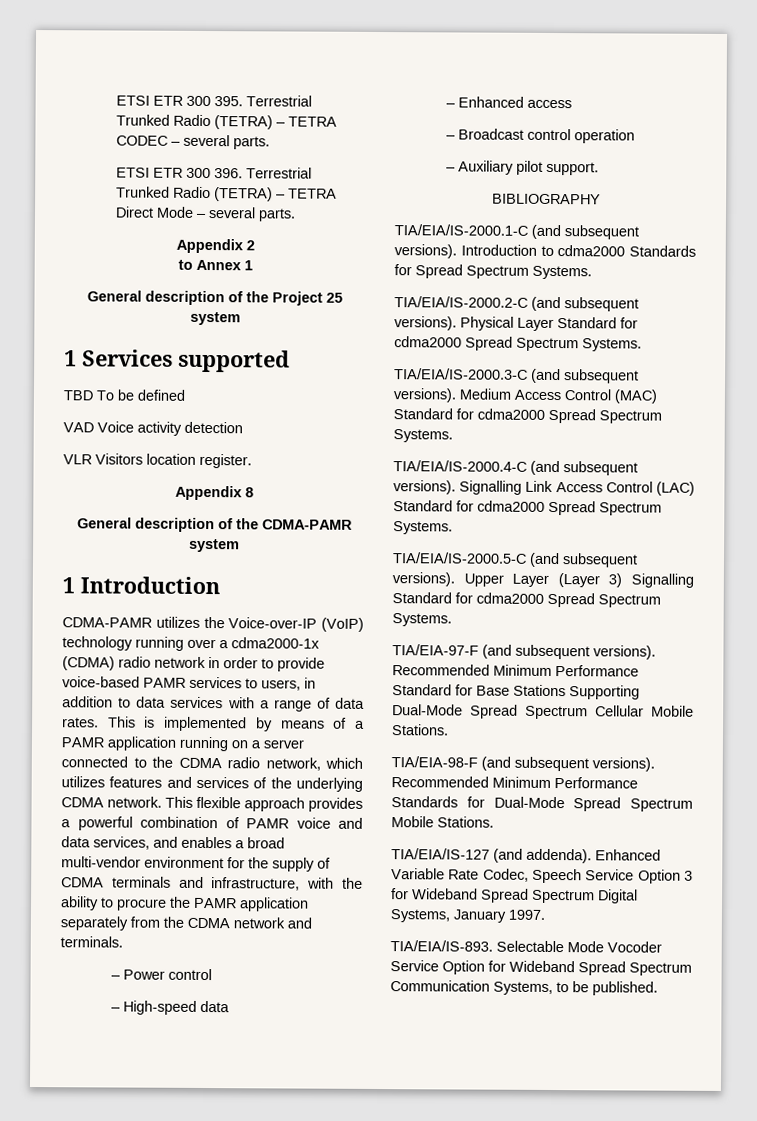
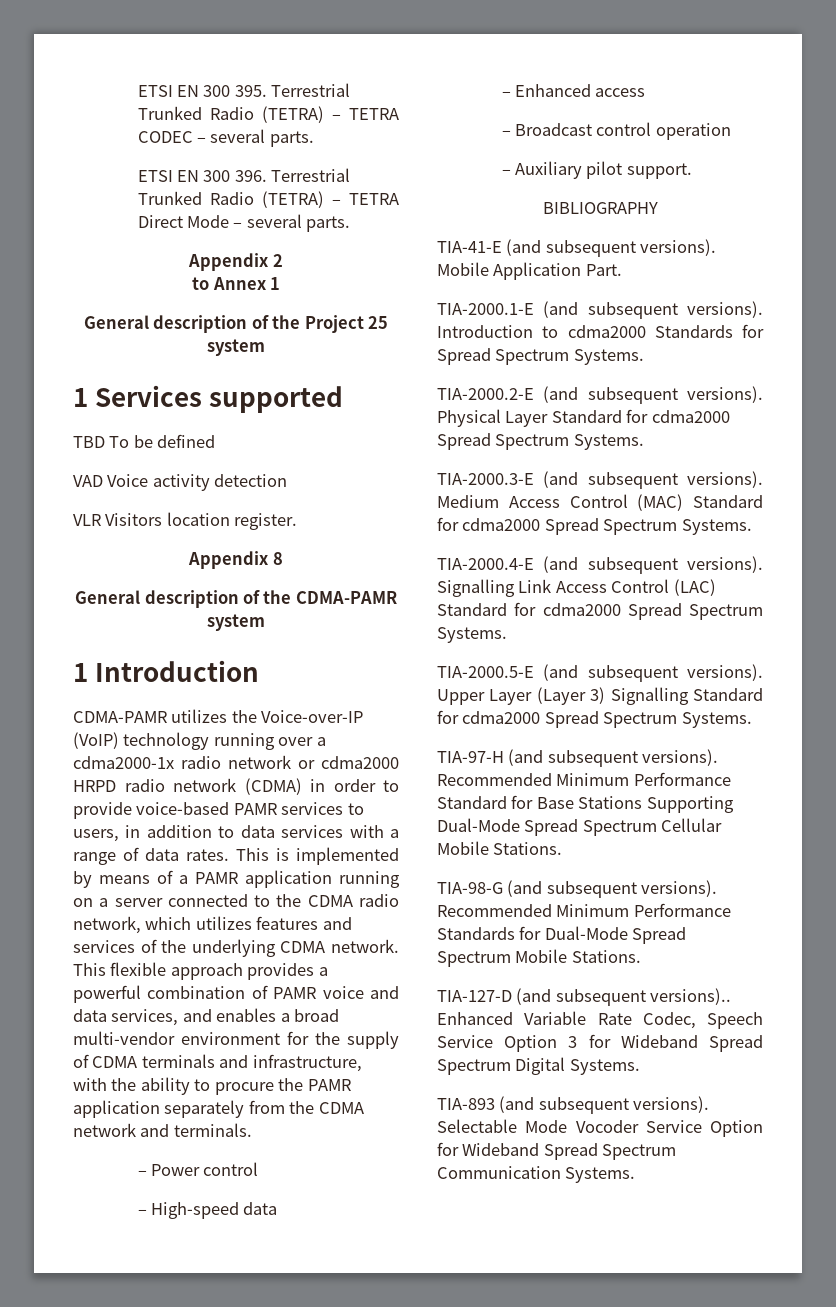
- ETSI ETR 300 395. Terrestrial Trunked Radio (TETRA) – TETRA CODEC – several parts.
+ ETSI EN 300 395. Terrestrial Trunked Radio (TETRA) – TETRA CODEC – several parts.
- ETSI ETR 300 396. Terrestrial Trunked Radio (TETRA) – TETRA Direct Mode – several parts.
+ ETSI EN 300 396. Terrestrial Trunked Radio (TETRA) – TETRA Direct Mode – several parts.
- CDMA-PAMR utilizes the Voice-over-IP (VoIP) technology running over a cdma2000-1x (CDMA) radio network in order to provide voice-based PAMR services to users, in addition to data services with a range of data rates.
+ CDMA-PAMR utilizes the Voice-over-IP (VoIP) technology running over a cdma2000-1x radio network or cdma2000 HRPD radio network (CDMA) in order to provide voice-based PAMR services to users, in addition to data services with a range of data rates.
- TIA/EIA/IS-2000.1-C (and subsequent versions).
+ TIA-41-E (and subsequent versions). Mobile Application Part.
+ TIA-2000.1-E (and subsequent versions).
- TIA/EIA/IS-2000.2-C (and subsequent versions).
+ TIA-2000.2-E (and subsequent versions).
- TIA/EIA/IS-2000.3-C (and subsequent versions).
+ TIA-2000.3-E (and subsequent versions).
- TIA/EIA/IS-2000.4-C (and subsequent versions).
+ TIA-2000.4-E (and subsequent versions).
- TIA/EIA/IS-2000.5-C (and subsequent versions).
+ TIA-2000.5-E (and subsequent versions).
- TIA/EIA-97-F (and subsequent versions).
+ TIA-97-H (and subsequent versions).
- TIA/EIA-98-F (and subsequent versions).
+ TIA-98-G (and subsequent versions).
- TIA/EIA/IS-127 (and addenda).
+ TIA-127-D (and subsequent versions)..
- Enhanced Variable Rate Codec, Speech Service Option 3 for Wideband Spread Spectrum Digital Systems, January 1997.
- TIA/EIA/IS-893.
+ Enhanced Variable Rate Codec, Speech Service Option 3 for Wideband Spread Spectrum Digital Systems.
+ TIA-893 (and subsequent versions).
- Selectable Mode Vocoder Service Option for Wideband Spread Spectrum Communication Systems, to be published.
+ Selectable Mode Vocoder Service Option for Wideband Spread Spectrum Communication Systems.

